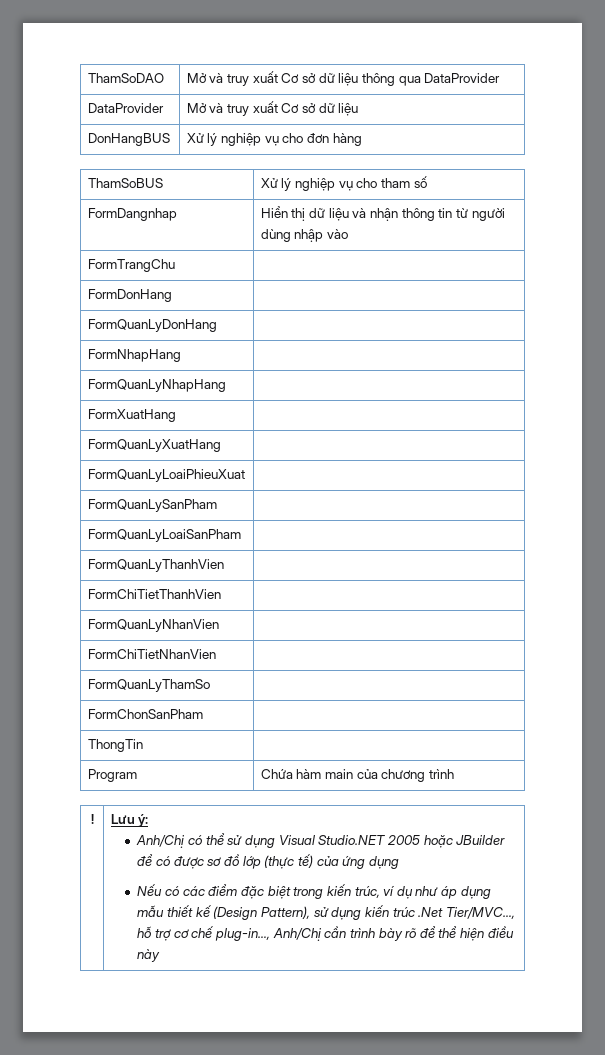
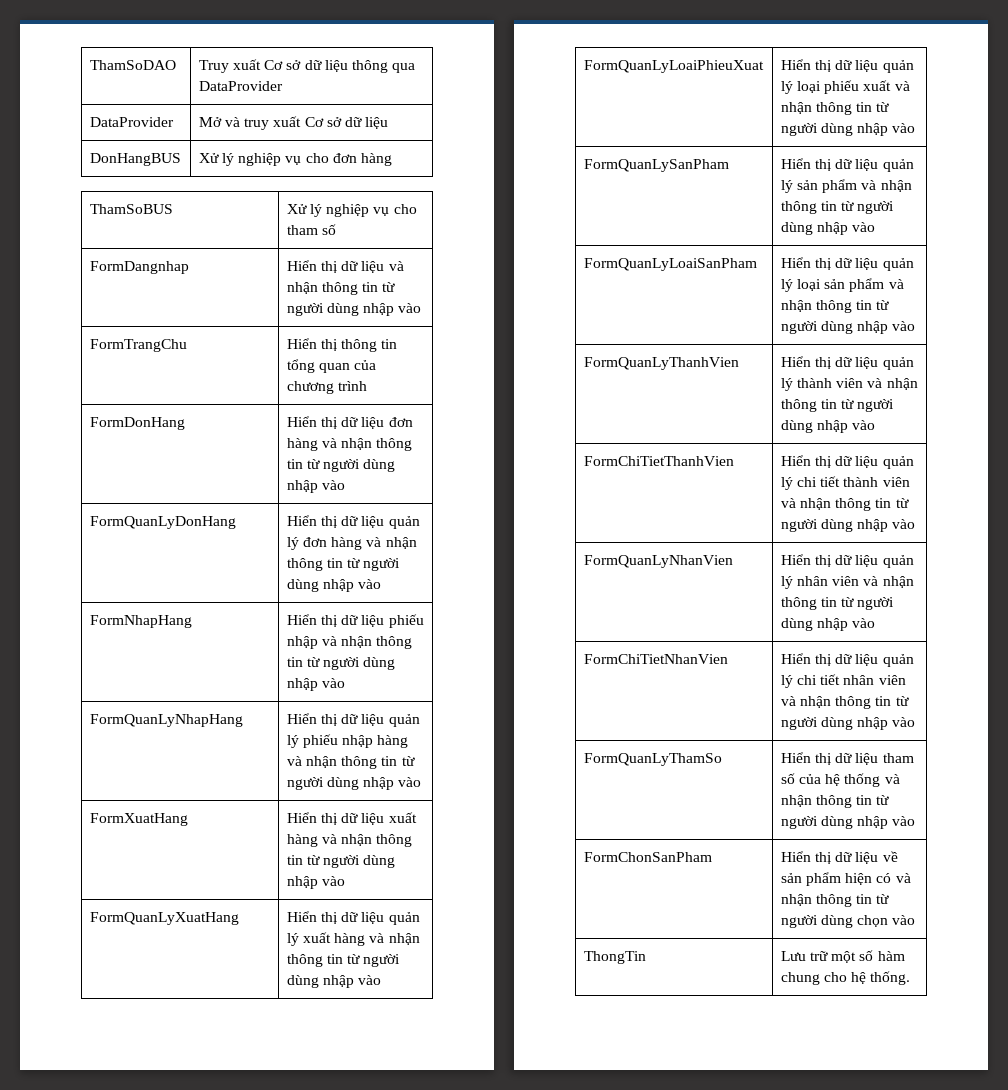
- ThamSoDAO | Mở và truy xuất Cơ sở dữ liệu thông qua DataProvider
+ ThamSoDAO | Truy xuất Cơ sở dữ liệu thông qua DataProvider
- FormTrangChu |
- FormDonHang |
- FormQuanLyDonHang |
- FormNhapHang |
- FormQuanLyNhapHang |
- FormXuatHang |
- FormQuanLyXuatHang |
- FormQuanLyLoaiPhieuXuat |
- FormQuanLySanPham |
- FormQuanLyLoaiSanPham |
- FormQuanLyThanhVien |
- FormChiTietThanhVien |
- FormQuanLyNhanVien |
- FormChiTietNhanVien |
- FormQuanLyThamSo |
- FormChonSanPham |
- ThongTin |
- Program | Chứa hàm main của chương trình
- ! | Lưu ý:
- Anh/Chị có thể sử dụng Visual Studio.NET 2005 hoặc JBuilder để có được sơ đồ lớp (thực tế) của ứng dụng
- Nếu có các điểm đặc biệt trong kiến trúc, ví dụ như áp dụng mẫu thiết kế (Design Pattern), sử dụng kiến trúc .Net Tier/MVC…, hỗ trợ cơ chế plug-in…, Anh/Chị cần trình bày rõ để thể hiện điều này
+ FormTrangChu | Hiển thị thông tin tổng quan của chương trình
+ FormDonHang | Hiển thị dữ liệu đơn hàng và nhận thông tin từ người dùng nhập vào
+ FormQuanLyDonHang | Hiển thị dữ liệu quản lý đơn hàng và nhận thông tin từ người dùng nhập vào
+ FormNhapHang | Hiển thị dữ liệu phiếu nhập và nhận thông tin từ người dùng nhập vào
+ FormQuanLyNhapHang | Hiển thị dữ liệu quản lý phiếu nhập hàng và nhận thông tin từ người dùng nhập vào
+ FormXuatHang | Hiển thị dữ liệu xuất hàng và nhận thông tin từ người dùng nhập vào
+ FormQuanLyXuatHang | Hiển thị dữ liệu quản lý xuất hàng và nhận thông tin từ người dùng nhập vào
+ FormQuanLyLoaiPhieuXuat | Hiển thị dữ liệu quản lý loại phiếu xuất và nhận thông tin từ người dùng nhập vào
+ FormQuanLySanPham | Hiển thị dữ liệu quản lý sản phẩm và nhận thông tin từ người dùng nhập vào
+ FormQuanLyLoaiSanPham | Hiển thị dữ liệu quản lý loại sản phẩm và nhận thông tin từ người dùng nhập vào
+ FormQuanLyThanhVien | Hiển thị dữ liệu quản lý thành viên và nhận thông tin từ người dùng nhập vào
+ FormChiTietThanhVien | Hiển thị dữ liệu quản lý chi tiết thành viên và nhận thông tin từ người dùng nhập vào
+ FormQuanLyNhanVien | Hiển thị dữ liệu quản lý nhân viên và nhận thông tin từ người dùng nhập vào
+ FormChiTietNhanVien | Hiển thị dữ liệu quản lý chi tiết nhân viên và nhận thông tin từ người dùng nhập vào
+ FormQuanLyThamSo | Hiển thị dữ liệu tham số của hệ thống và nhận thông tin từ người dùng nhập vào
+ FormChonSanPham | Hiển thị dữ liệu về sản phẩm hiện có và nhận thông tin từ người dùng chọn vào
+ ThongTin | Lưu trữ một số hàm chung cho hệ thống.

